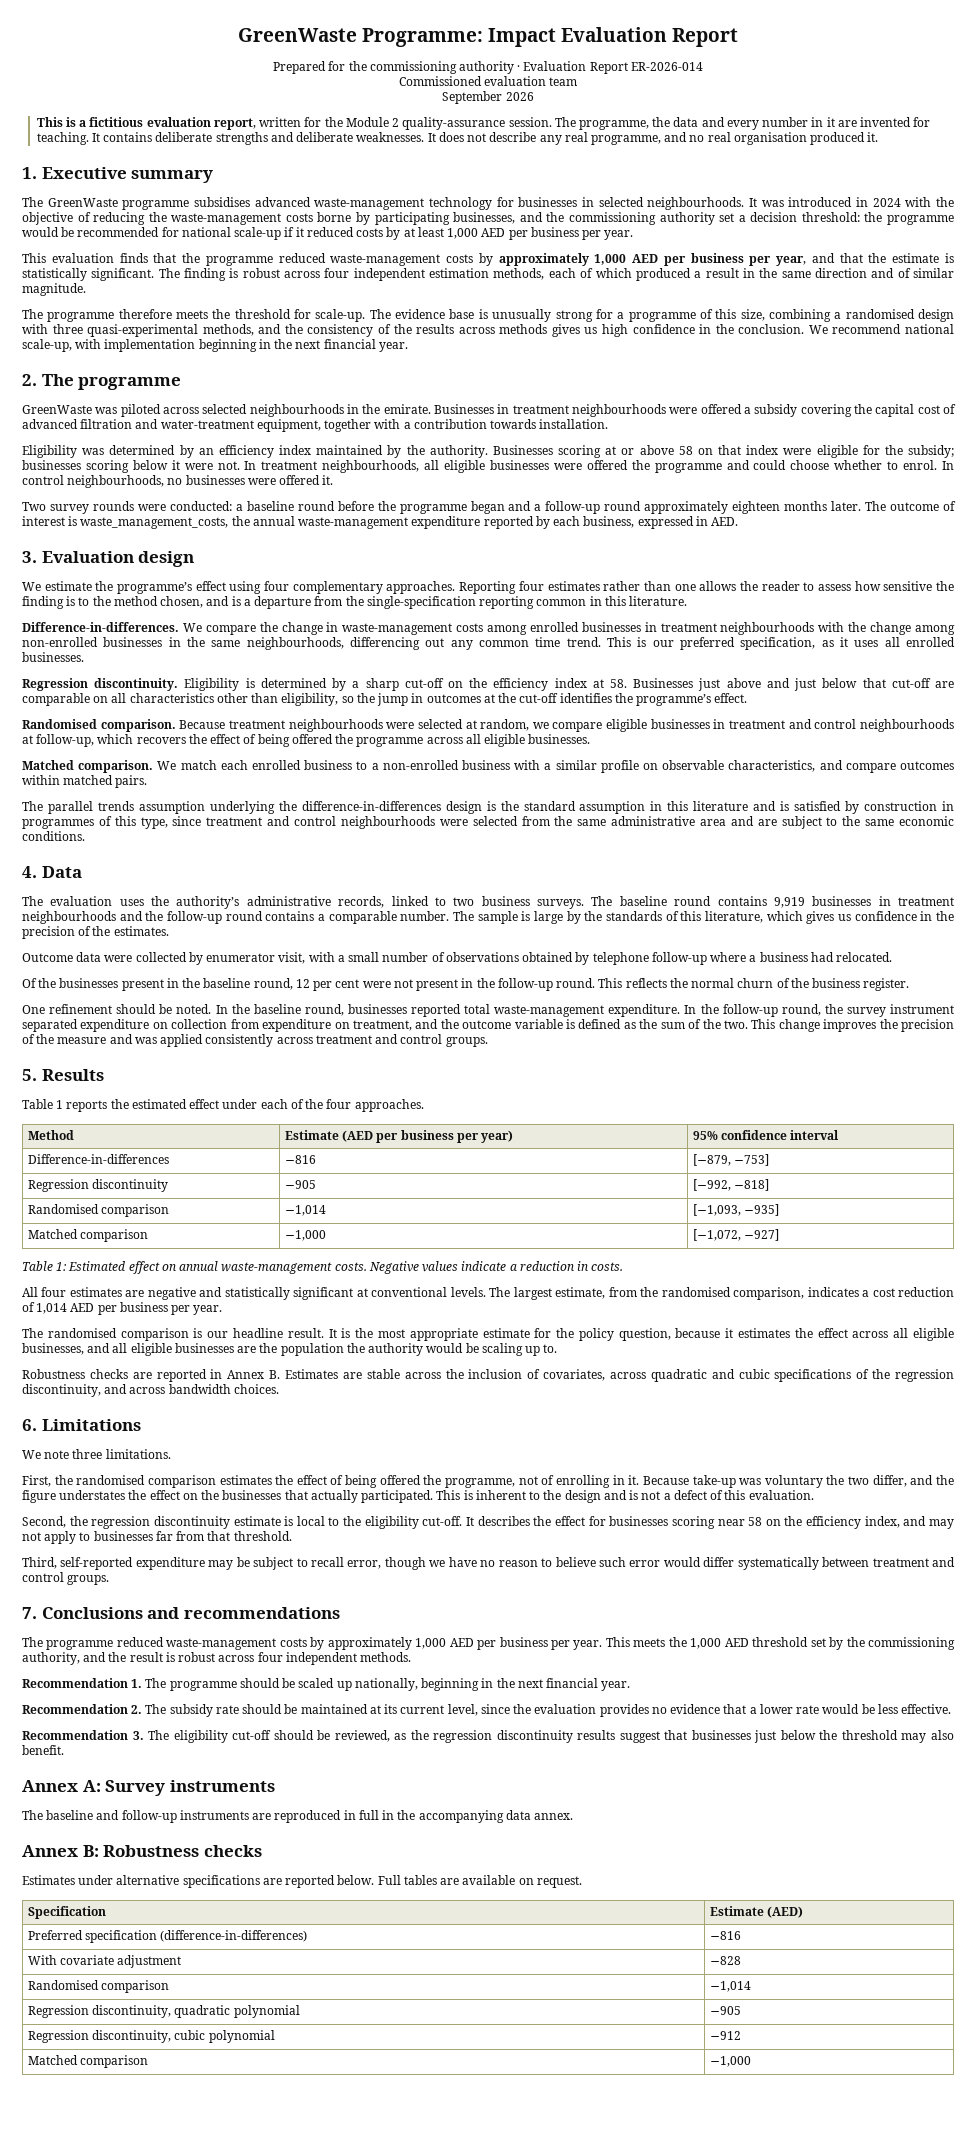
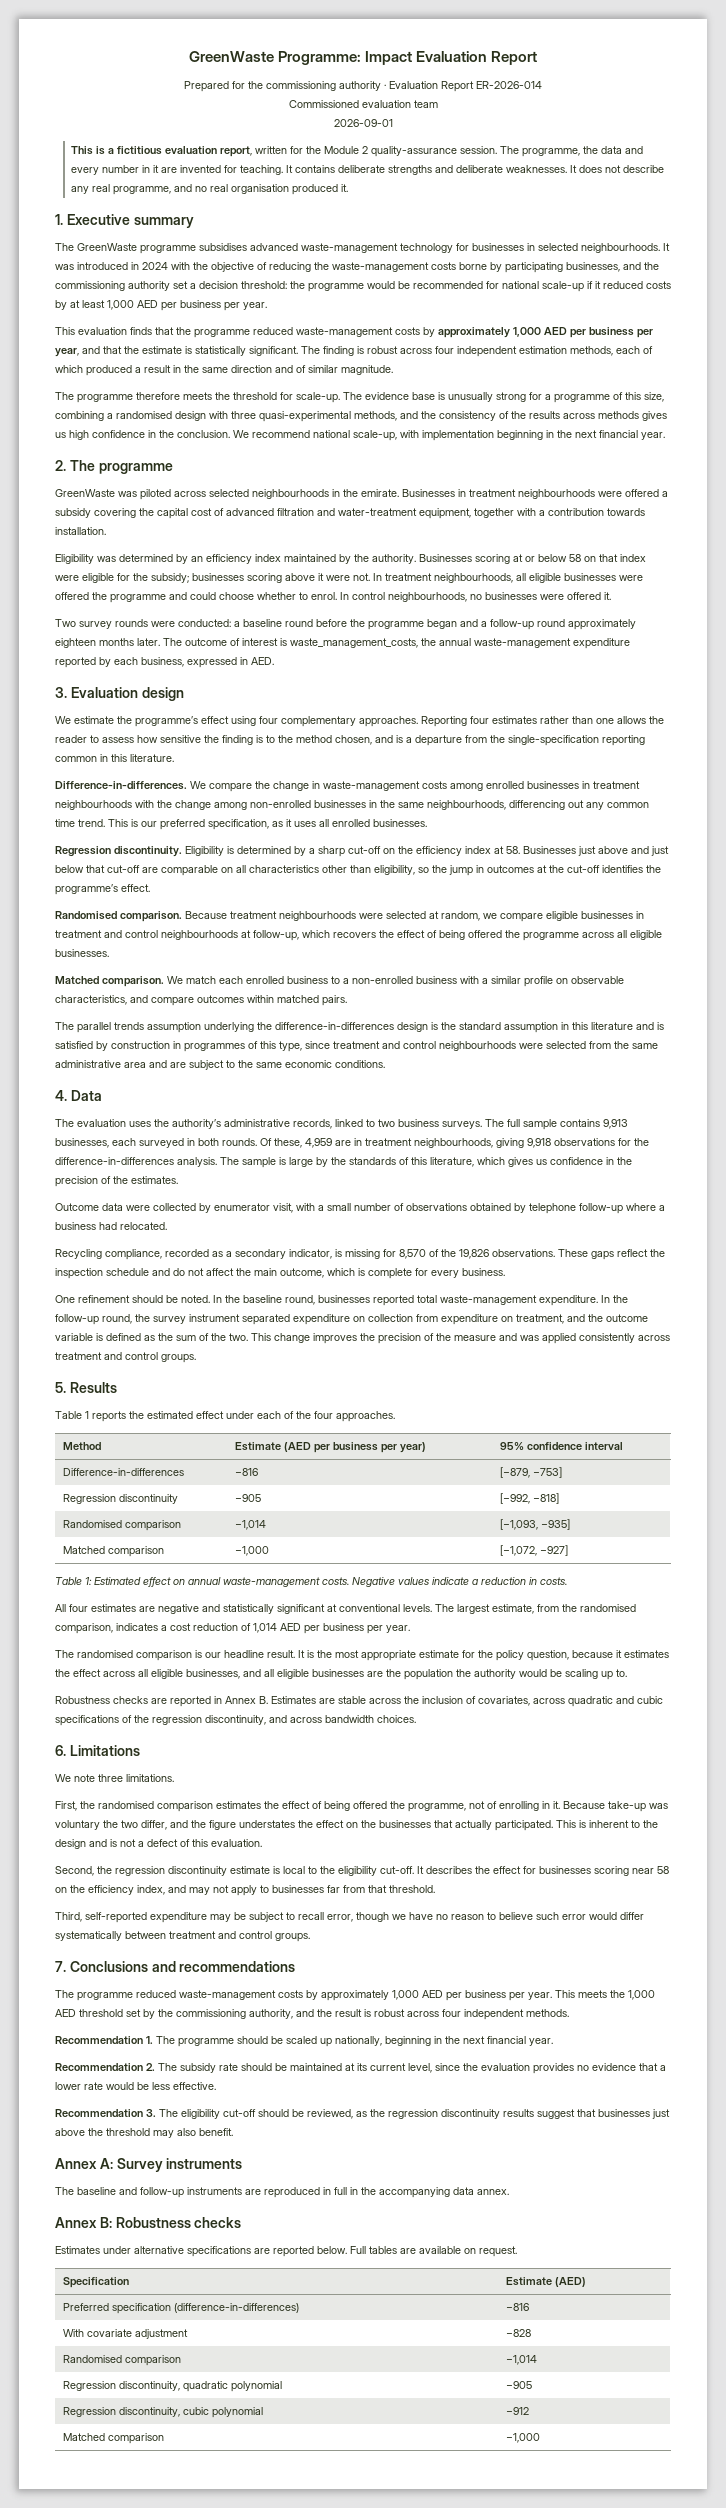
- September 2026
+ 2026-09-01
- Businesses scoring at or above 58 on that index were eligible for the subsidy; businesses scoring below it were not.
+ Businesses scoring at or below 58 on that index were eligible for the subsidy; businesses scoring above it were not.
- The baseline round contains 9,919 businesses in treatment neighbourhoods and the follow-up round contains a comparable number.
+ The full sample contains 9,913 businesses, each surveyed in both rounds. Of these, 4,959 are in treatment neighbourhoods, giving 9,918 observations for the difference-in-differences analysis.
- Of the businesses present in the baseline round, 12 per cent were not present in the follow-up round. This reflects the normal churn of the business register.
+ Recycling compliance, recorded as a secondary indicator, is missing for 8,570 of the 19,826 observations. These gaps reflect the inspection schedule and do not affect the main outcome, which is complete for every business.
- Recommendation 3. The eligibility cut-off should be reviewed, as the regression discontinuity results suggest that businesses just below the threshold may also benefit.
+ Recommendation 3. The eligibility cut-off should be reviewed, as the regression discontinuity results suggest that businesses just above the threshold may also benefit.

